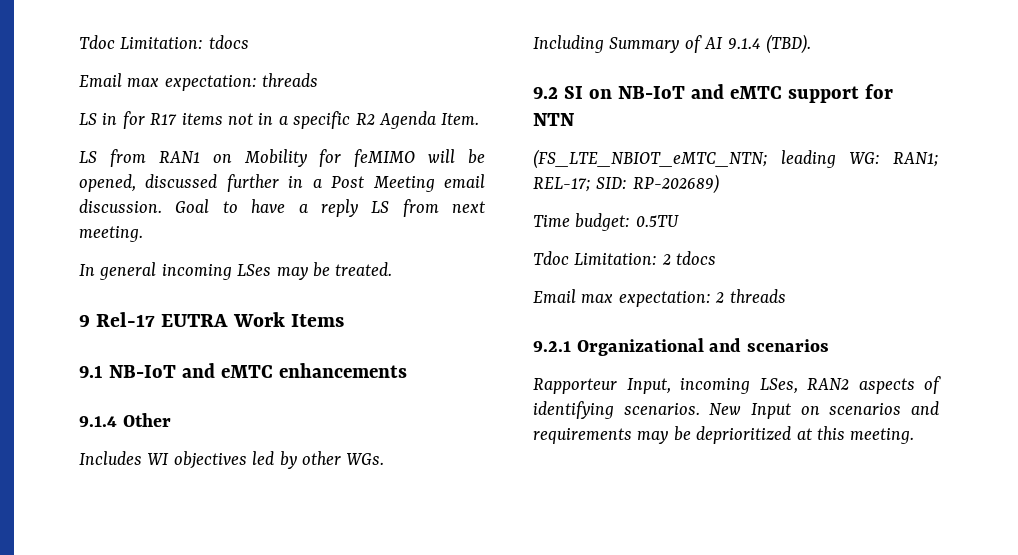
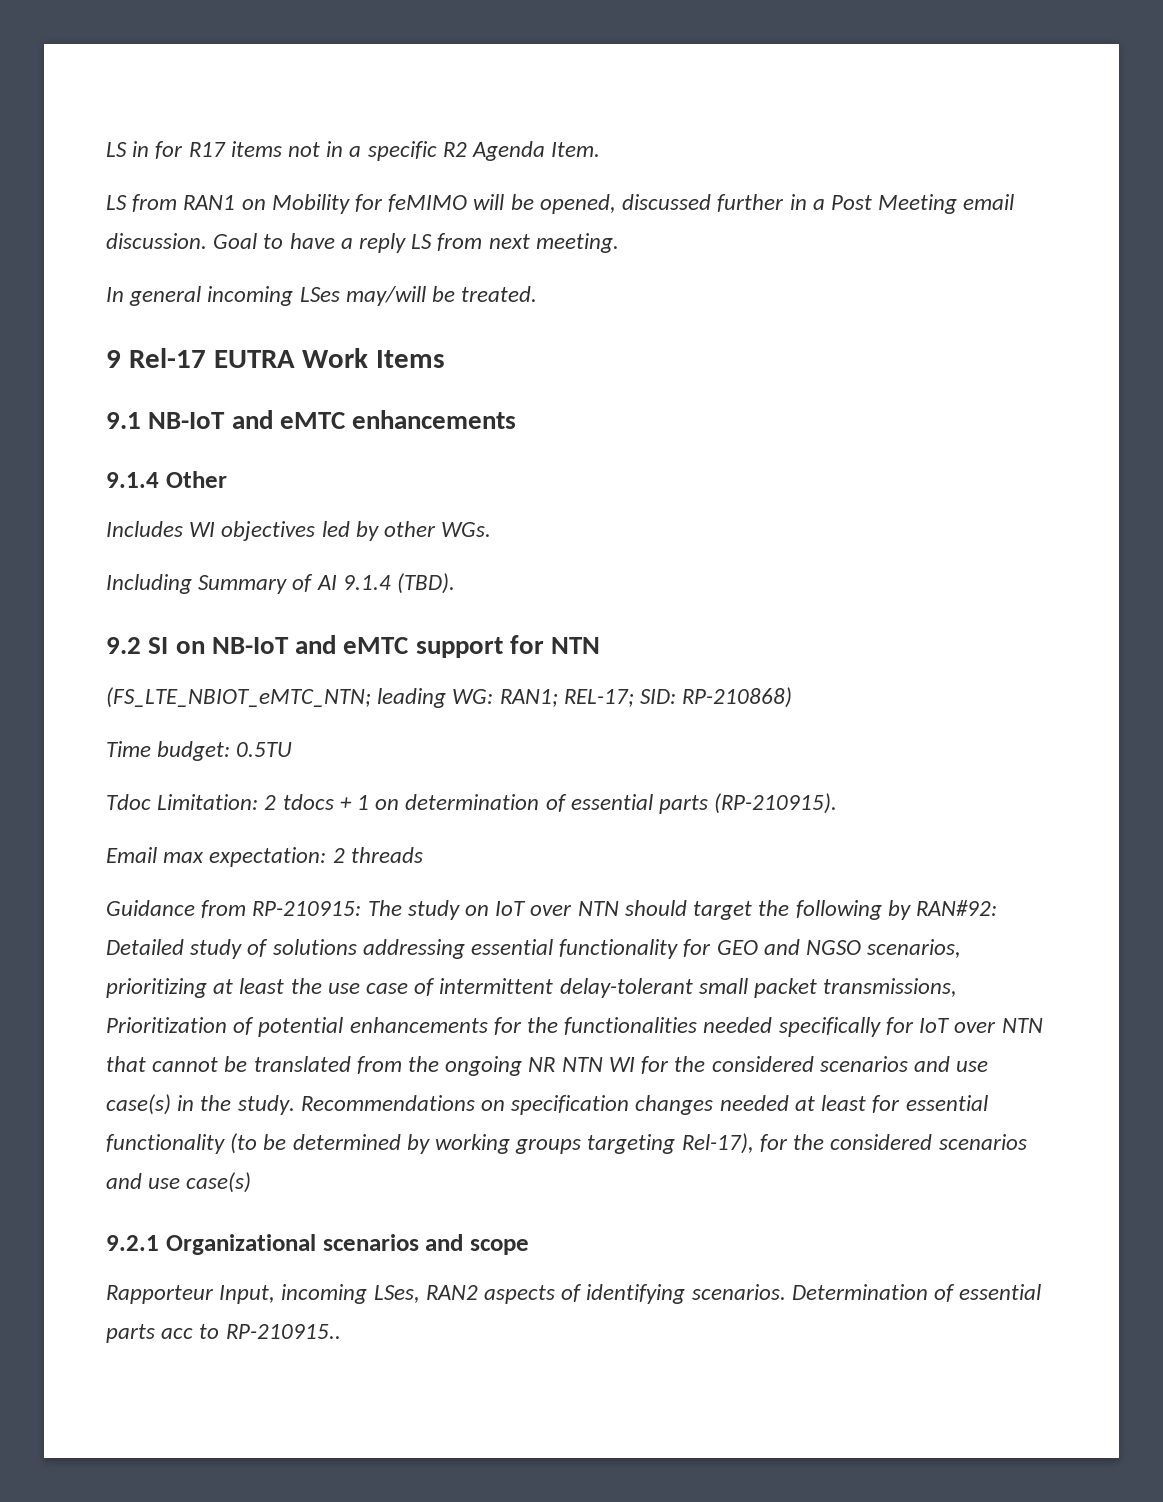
- Tdoc Limitation: tdocs
- Email max expectation: threads
- In general incoming LSes may be treated.
+ In general incoming LSes may/will be treated.
- (FS_LTE_NBIOT_eMTC_NTN; leading WG: RAN1; REL-17; SID: RP-202689)
+ (FS_LTE_NBIOT_eMTC_NTN; leading WG: RAN1; REL-17; SID: RP-210868)
- Tdoc Limitation: 2 tdocs
+ Tdoc Limitation: 2 tdocs + 1 on determination of essential parts (RP-210915).
+ Guidance from RP-210915: The study on IoT over NTN should target the following by RAN#92: Detailed study of solutions addressing essential functionality for GEO and NGSO scenarios, prioritizing at least the use case of intermittent delay-tolerant small packet transmissions, Prioritization of potential enhancements for the functionalities needed specifically for IoT over NTN that cannot be translated from the ongoing NR NTN WI for the considered scenarios and use case(s) in the study. Recommendations on specification changes needed at least for essential functionality (to be determined by working groups targeting Rel-17), for the considered scenarios and use case(s)
- 9.2.1 Organizational and scenarios
+ 9.2.1 Organizational scenarios and scope
- New Input on scenarios and requirements may be deprioritized at this meeting.
+ Determination of essential parts acc to RP-210915..

